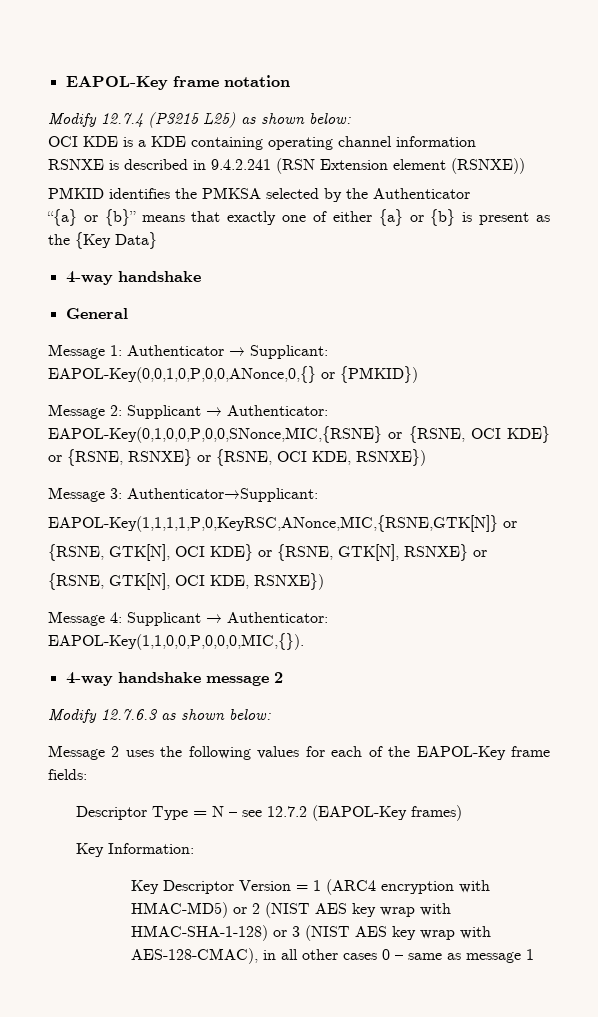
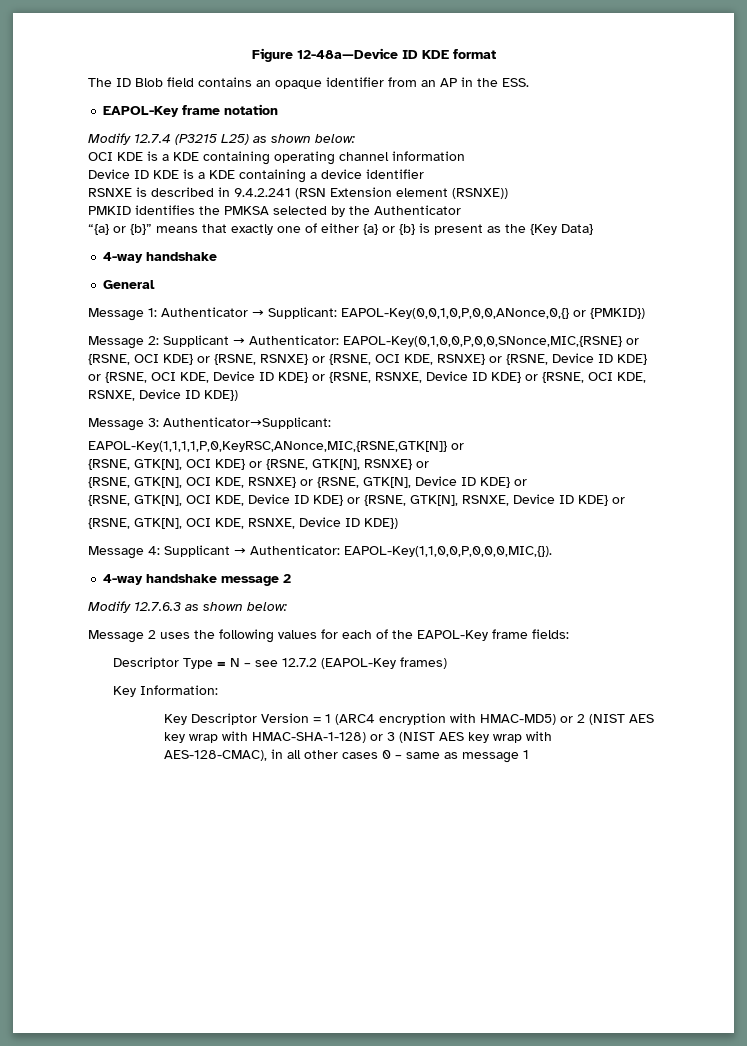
+ Figure 12-48a—Device ID KDE format
+ The ID Blob field contains an opaque identifier from an AP in the ESS.
+ Device ID KDE is a KDE containing a device identifier
- Message 2: Supplicant → Authenticator: EAPOL-Key(0,1,0,0,P,0,0,SNonce,MIC,{RSNE} or {RSNE, OCI KDE} or {RSNE, RSNXE} or {RSNE, OCI KDE, RSNXE})
+ Message 2: Supplicant → Authenticator: EAPOL-Key(0,1,0,0,P,0,0,SNonce,MIC,{RSNE} or {RSNE, OCI KDE} or {RSNE, RSNXE} or {RSNE, OCI KDE, RSNXE} or {RSNE, Device ID KDE} or {RSNE, OCI KDE, Device ID KDE} or {RSNE, RSNXE, Device ID KDE} or {RSNE, OCI KDE, RSNXE, Device ID KDE})
- {RSNE, GTK[N], OCI KDE, RSNXE})
+ {RSNE, GTK[N], OCI KDE, RSNXE} or {RSNE, GTK[N], Device ID KDE} or
+ {RSNE, GTK[N], OCI KDE, Device ID KDE} or {RSNE, GTK[N], RSNXE, Device ID KDE} or
+ {RSNE, GTK[N], OCI KDE, RSNXE, Device ID KDE})

